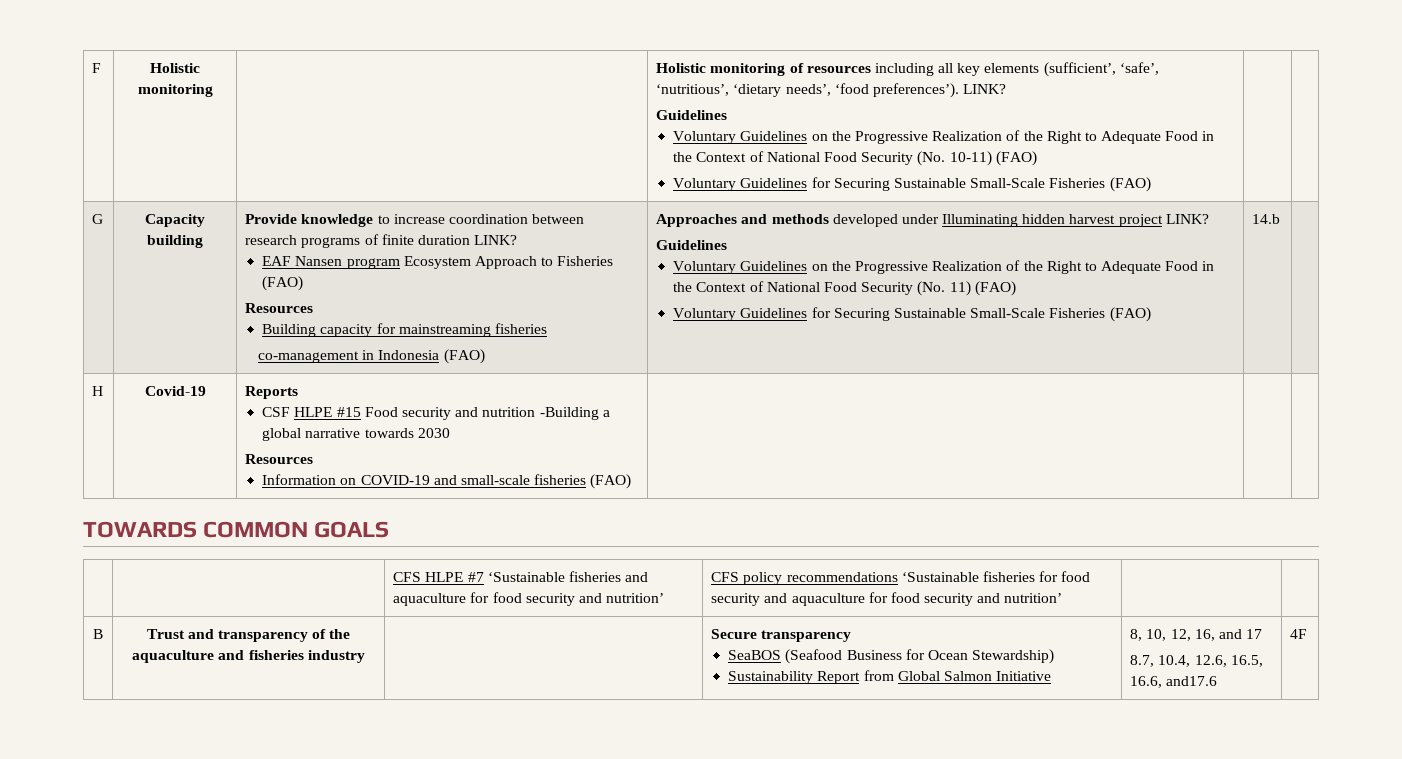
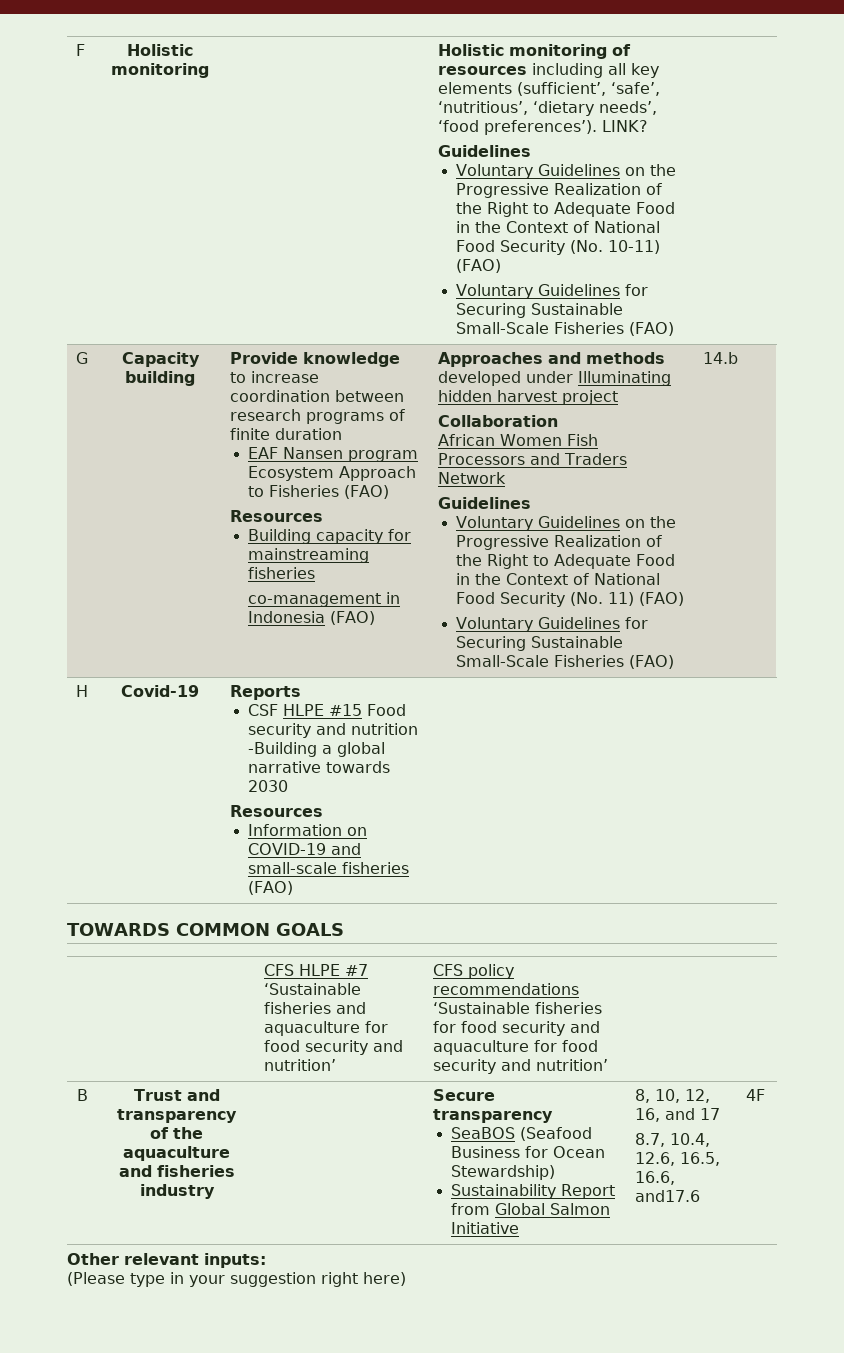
- Provide knowledge to increase coordination between research programs of finite duration LINK?
+ Provide knowledge to increase coordination between research programs of finite duration
- Approaches and methods developed under Illuminating hidden harvest project LINK?
+ Approaches and methods developed under Illuminating hidden harvest project
+ Collaboration
+ African Women Fish Processors and Traders Network
+ Other relevant inputs:
+ (Please type in your suggestion right here)

